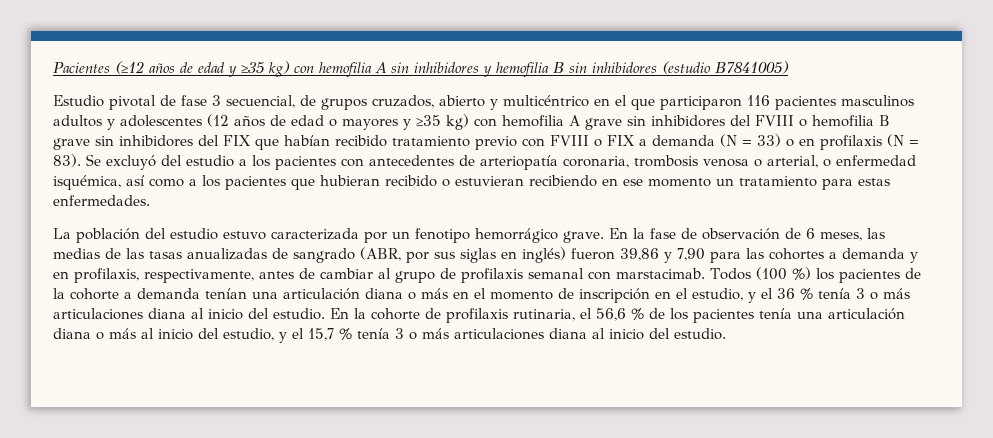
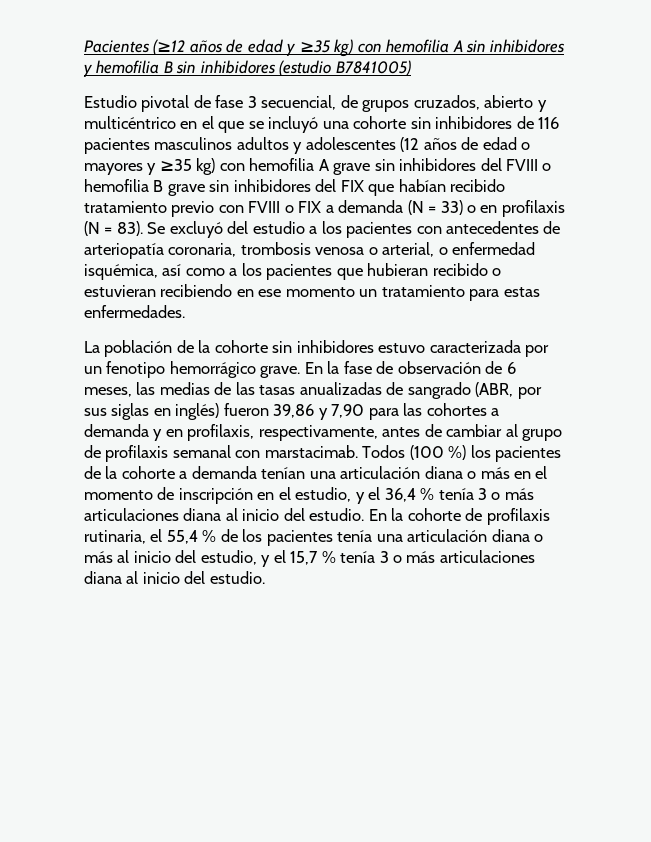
- Estudio pivotal de fase 3 secuencial, de grupos cruzados, abierto y multicéntrico en el que participaron 116 pacientes masculinos adultos y adolescentes (12 años de edad o mayores y ≥35 kg) con hemofilia A grave sin inhibidores del FVIII o hemofilia B grave sin inhibidores del FIX que habían recibido tratamiento previo con FVIII o FIX a demanda (N = 33) o en profilaxis (N = 83).
+ Estudio pivotal de fase 3 secuencial, de grupos cruzados, abierto y multicéntrico en el que se incluyó una cohorte sin inhibidores de 116 pacientes masculinos adultos y adolescentes (12 años de edad o mayores y ≥35 kg) con hemofilia A grave sin inhibidores del FVIII o hemofilia B grave sin inhibidores del FIX que habían recibido tratamiento previo con FVIII o FIX a demanda (N = 33) o en profilaxis (N = 83).
- La población del estudio estuvo caracterizada por un fenotipo hemorrágico grave.
+ La población de la cohorte sin inhibidores estuvo caracterizada por un fenotipo hemorrágico grave.
- Todos (100 %) los pacientes de la cohorte a demanda tenían una articulación diana o más en el momento de inscripción en el estudio, y el 36 % tenía 3 o más articulaciones diana al inicio del estudio.
+ Todos (100 %) los pacientes de la cohorte a demanda tenían una articulación diana o más en el momento de inscripción en el estudio, y el 36,4 % tenía 3 o más articulaciones diana al inicio del estudio.
- En la cohorte de profilaxis rutinaria, el 56,6 % de los pacientes tenía una articulación diana o más al inicio del estudio, y el 15,7 % tenía 3 o más articulaciones diana al inicio del estudio.
+ En la cohorte de profilaxis rutinaria, el 55,4 % de los pacientes tenía una articulación diana o más al inicio del estudio, y el 15,7 % tenía 3 o más articulaciones diana al inicio del estudio.

